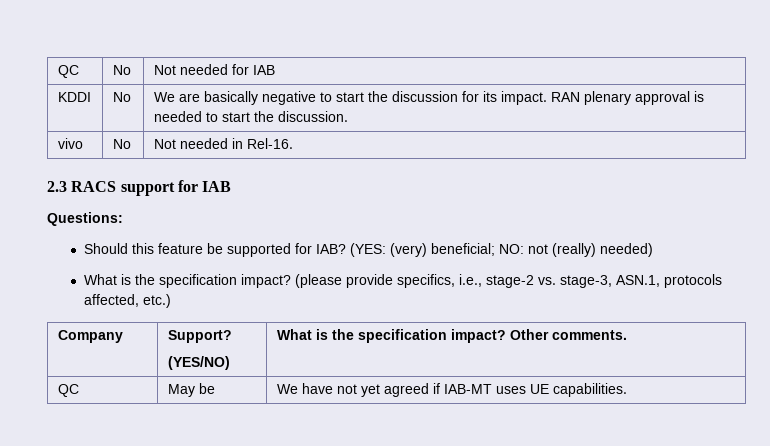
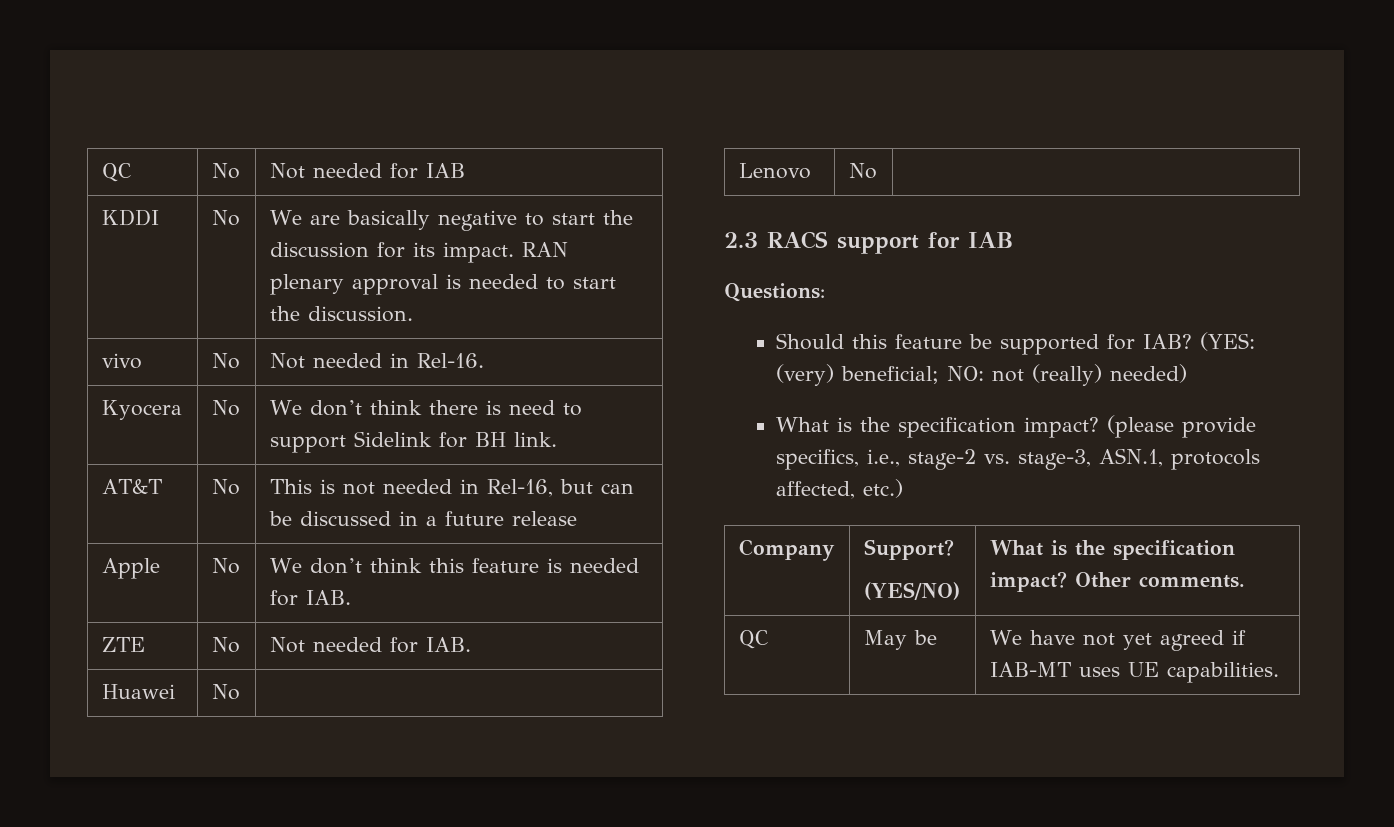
+ Kyocera | No | We don’t think there is need to support Sidelink for BH link.
+ AT&T | No | This is not needed in Rel-16, but can be discussed in a future release
+ Apple | No | We don’t think this feature is needed for IAB.
+ ZTE | No | Not needed for IAB.
+ Huawei | No |
+ Lenovo | No |

